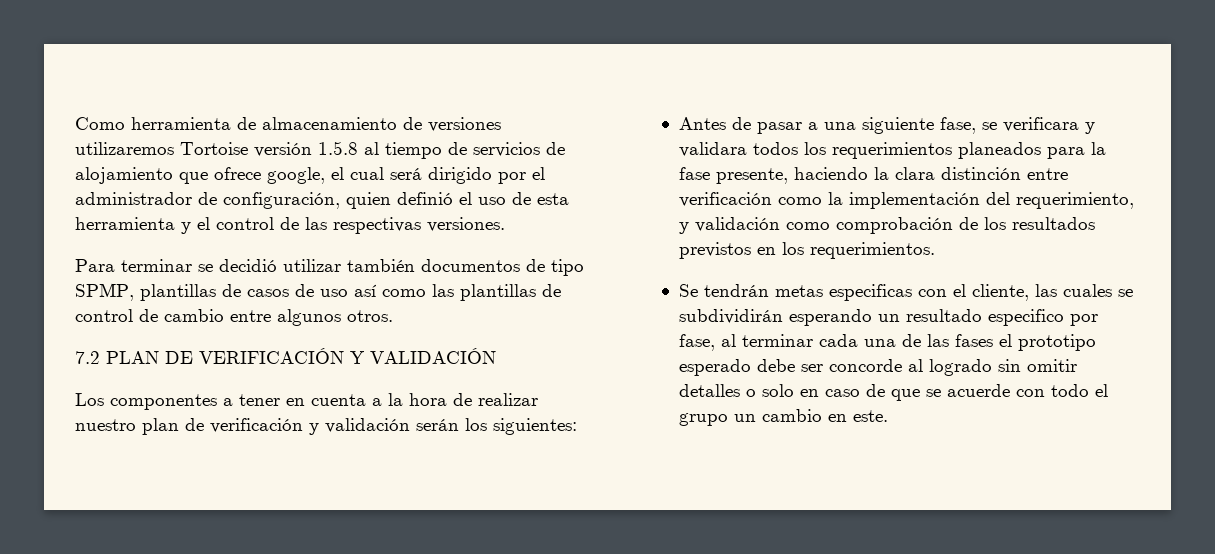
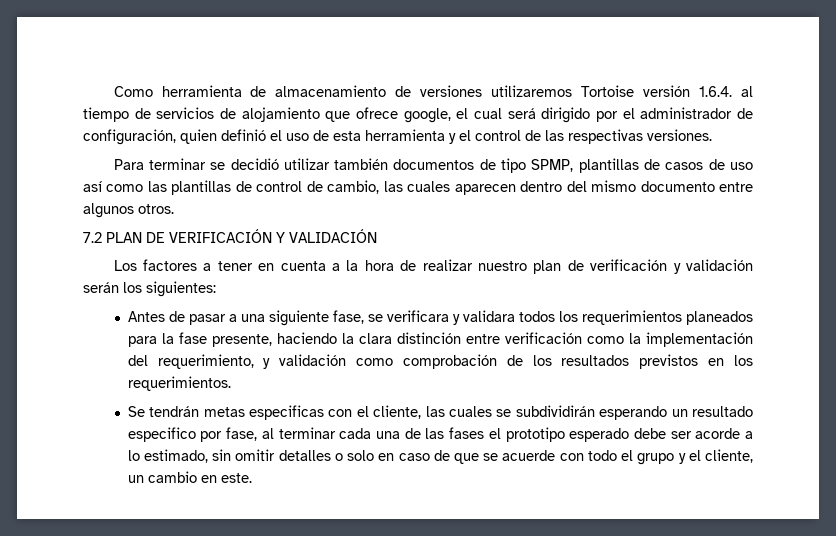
- Como herramienta de almacenamiento de versiones utilizaremos Tortoise versión 1.5.8 al tiempo de servicios de alojamiento que ofrece google, el cual será dirigido por el administrador de configuración, quien definió el uso de esta herramienta y el control de las respectivas versiones.
+ Como herramienta de almacenamiento de versiones utilizaremos Tortoise versión 1.6.4. al tiempo de servicios de alojamiento que ofrece google, el cual será dirigido por el administrador de configuración, quien definió el uso de esta herramienta y el control de las respectivas versiones.
- Para terminar se decidió utilizar también documentos de tipo SPMP, plantillas de casos de uso así como las plantillas de control de cambio entre algunos otros.
+ Para terminar se decidió utilizar también documentos de tipo SPMP, plantillas de casos de uso así como las plantillas de control de cambio, las cuales aparecen dentro del mismo documento entre algunos otros.
- Los componentes a tener en cuenta a la hora de realizar nuestro plan de verificación y validación serán los siguientes:
+ Los factores a tener en cuenta a la hora de realizar nuestro plan de verificación y validación serán los siguientes:
- Se tendrán metas especificas con el cliente, las cuales se subdividirán esperando un resultado especifico por fase, al terminar cada una de las fases el prototipo esperado debe ser concorde al logrado sin omitir detalles o solo en caso de que se acuerde con todo el grupo un cambio en este.
+ Se tendrán metas especificas con el cliente, las cuales se subdividirán esperando un resultado especifico por fase, al terminar cada una de las fases el prototipo esperado debe ser acorde a lo estimado, sin omitir detalles o solo en caso de que se acuerde con todo el grupo y el cliente, un cambio en este.

